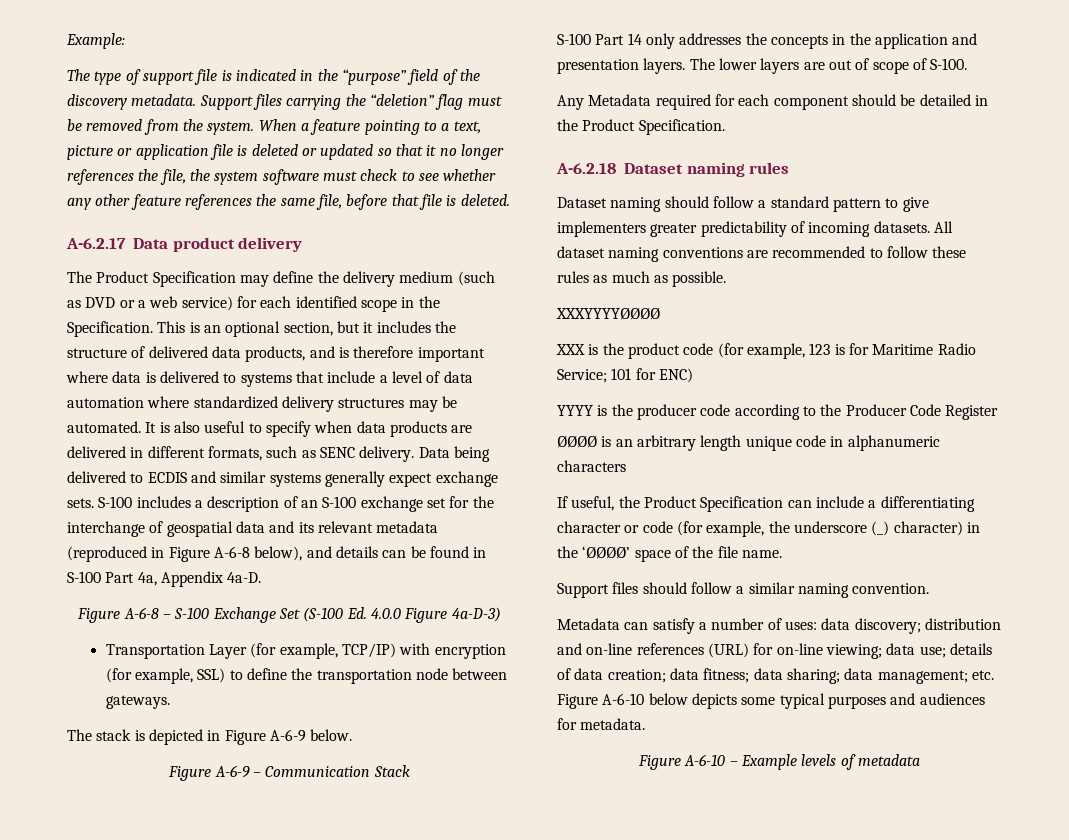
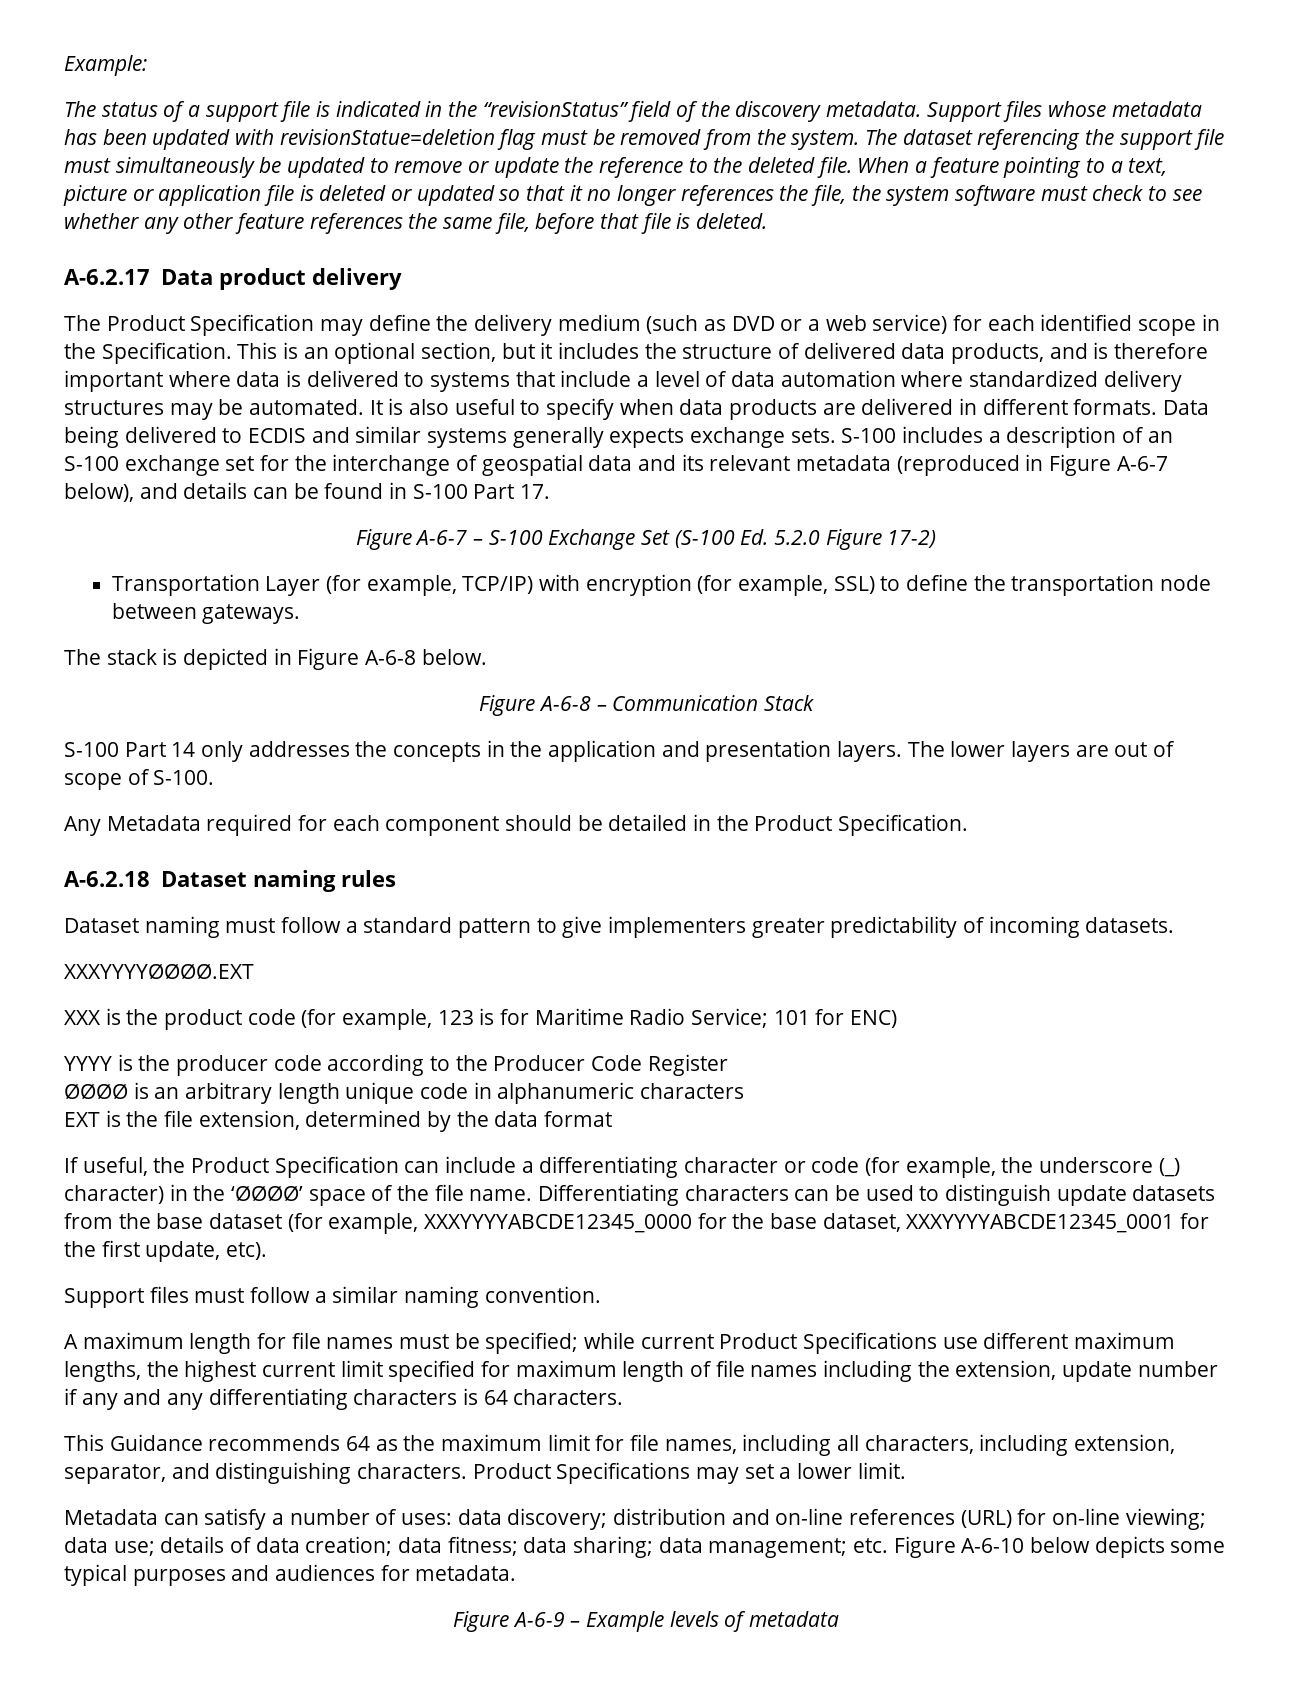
- The type of support file is indicated in the “purpose” field of the discovery metadata.
+ The status of a support file is indicated in the “revisionStatus” field of the discovery metadata.
- Support files carrying the “deletion” flag must be removed from the system.
+ Support files whose metadata has been updated with revisionStatue=deletion flag must be removed from the system.
+ The dataset referencing the support file must simultaneously be updated to remove or update the reference to the deleted file.
- It is also useful to specify when data products are delivered in different formats, such as SENC delivery.
+ It is also useful to specify when data products are delivered in different formats.
- Data being delivered to ECDIS and similar systems generally expect exchange sets.
+ Data being delivered to ECDIS and similar systems generally expects exchange sets.
- S-100 includes a description of an S-100 exchange set for the interchange of geospatial data and its relevant metadata (reproduced in Figure A-6-8 below), and details can be found in S-100 Part 4a, Appendix 4a-D.
- Figure A-6-8 – S-100 Exchange Set (S-100 Ed. 4.0.0 Figure 4a-D-3)
+ S-100 includes a description of an S-100 exchange set for the interchange of geospatial data and its relevant metadata (reproduced in Figure A-6-7 below), and details can be found in S-100 Part 17.
+ Figure A-6-7 – S-100 Exchange Set (S-100 Ed. 5.2.0 Figure 17-2)
- The stack is depicted in Figure A-6-9 below.
+ The stack is depicted in Figure A-6-8 below.
- Figure A-6-9 – Communication Stack
+ Figure A-6-8 – Communication Stack
- Dataset naming should follow a standard pattern to give implementers greater predictability of incoming datasets. All dataset naming conventions are recommended to follow these rules as much as possible.
- XXXYYYYØØØØ
+ Dataset naming must follow a standard pattern to give implementers greater predictability of incoming datasets.
+ XXXYYYYØØØØ.EXT
+ EXT is the file extension, determined by the data format
- If useful, the Product Specification can include a differentiating character or code (for example, the underscore (_) character) in the ‘ØØØØ’ space of the file name.
- Support files should follow a similar naming convention.
+ If useful, the Product Specification can include a differentiating character or code (for example, the underscore (_) character) in the ‘ØØØØ’ space of the file name. Differentiating characters can be used to distinguish update datasets from the base dataset (for example, XXXYYYYABCDE12345_0000 for the base dataset, XXXYYYYABCDE12345_0001 for the first update, etc).
+ Support files must follow a similar naming convention.
+ A maximum length for file names must be specified; while current Product Specifications use different maximum lengths, the highest current limit specified for maximum length of file names including the extension, update number if any and any differentiating characters is 64 characters.
+ This Guidance recommends 64 as the maximum limit for file names, including all characters, including extension, separator, and distinguishing characters. Product Specifications may set a lower limit.
- Figure A-6-10 – Example levels of metadata
+ Figure A-6-9 – Example levels of metadata

